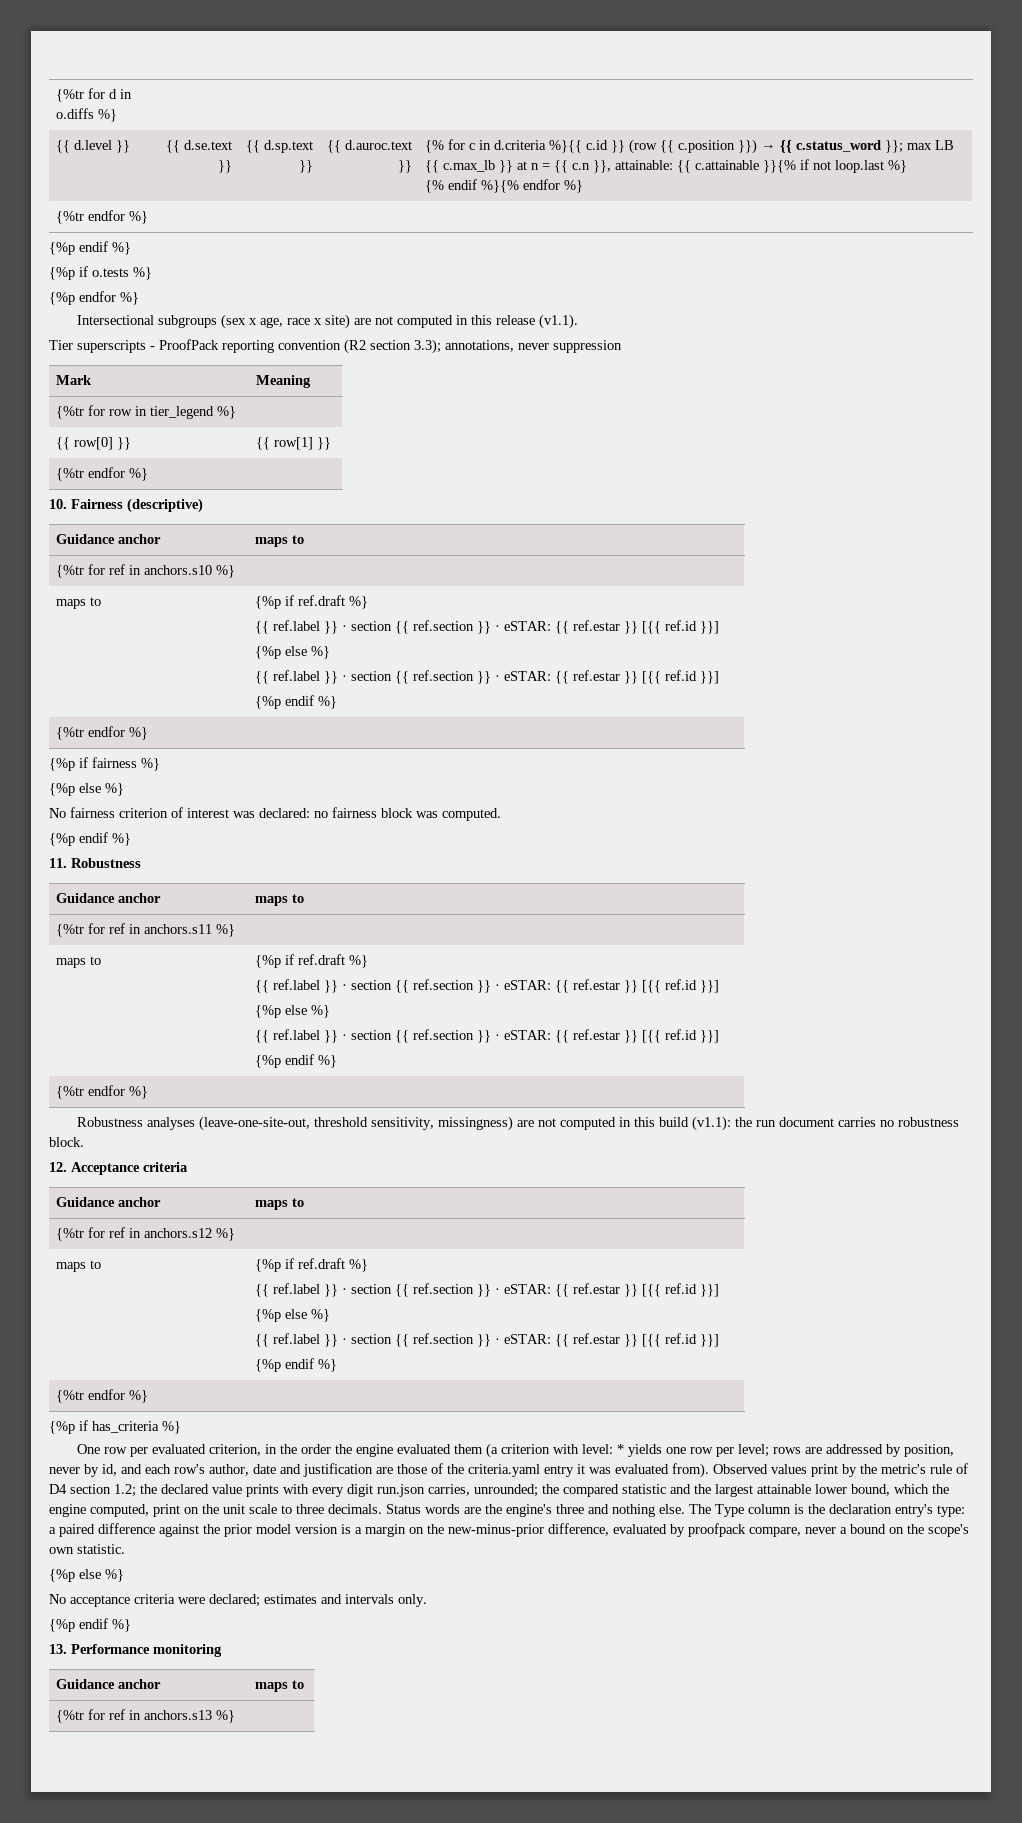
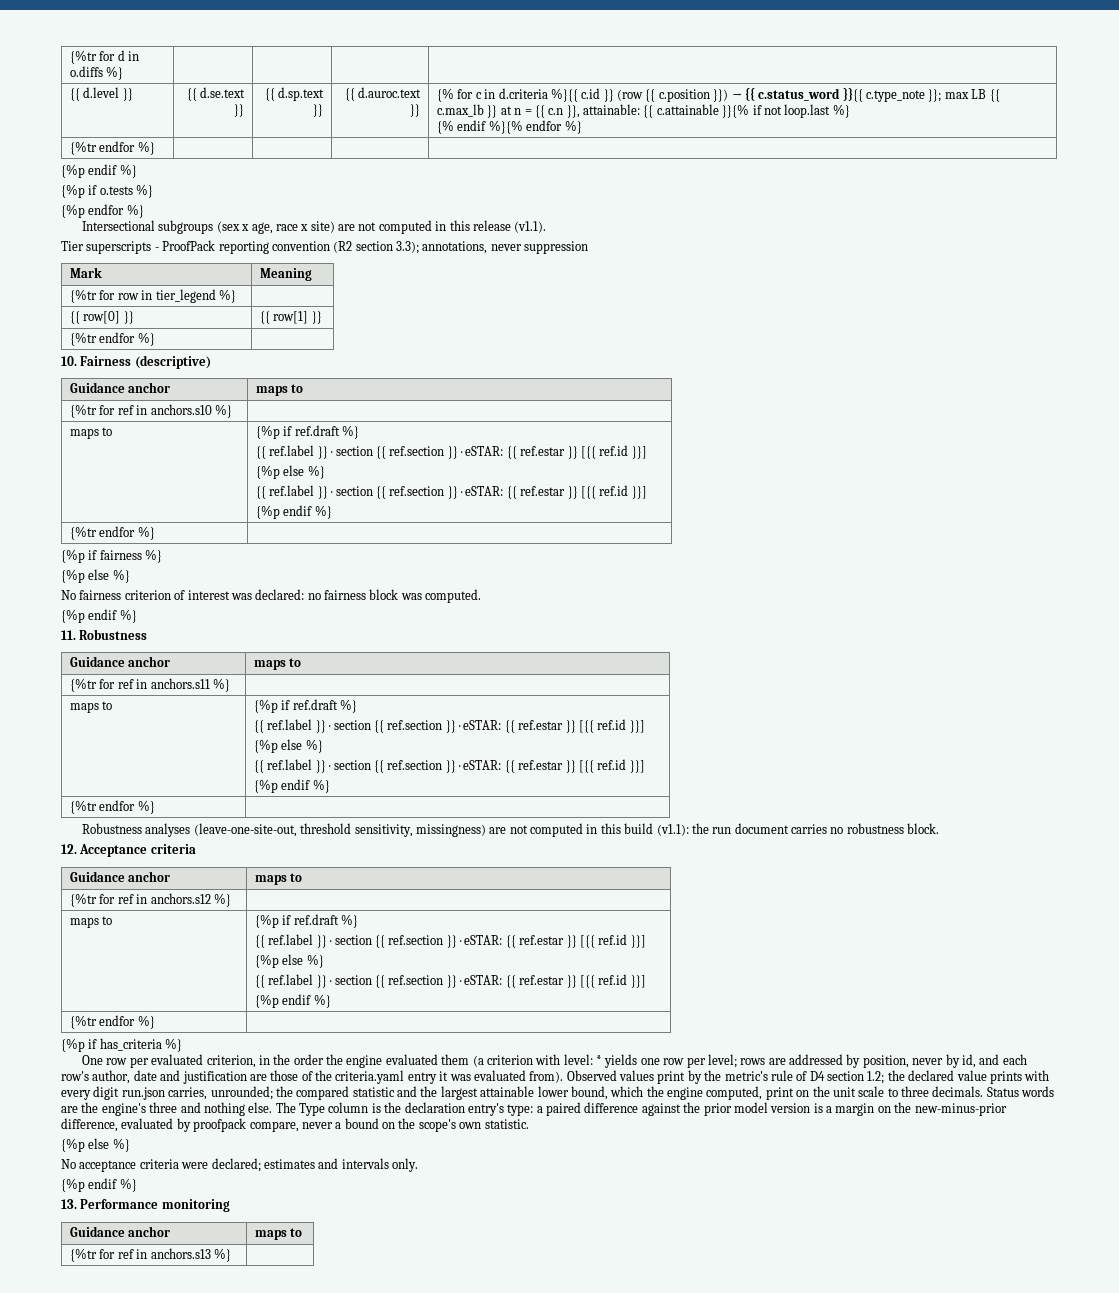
- {% for c in d.criteria %}{{ c.id }} (row {{ c.position }}) → {{ c.status_word }}; max LB {{ c.max_lb }} at n = {{ c.n }}, attainable: {{ c.attainable }}{% if not loop.last %}
+ {% for c in d.criteria %}{{ c.id }} (row {{ c.position }}) → {{ c.status_word }}{{ c.type_note }}; max LB {{ c.max_lb }} at n = {{ c.n }}, attainable: {{ c.attainable }}{% if not loop.last %}

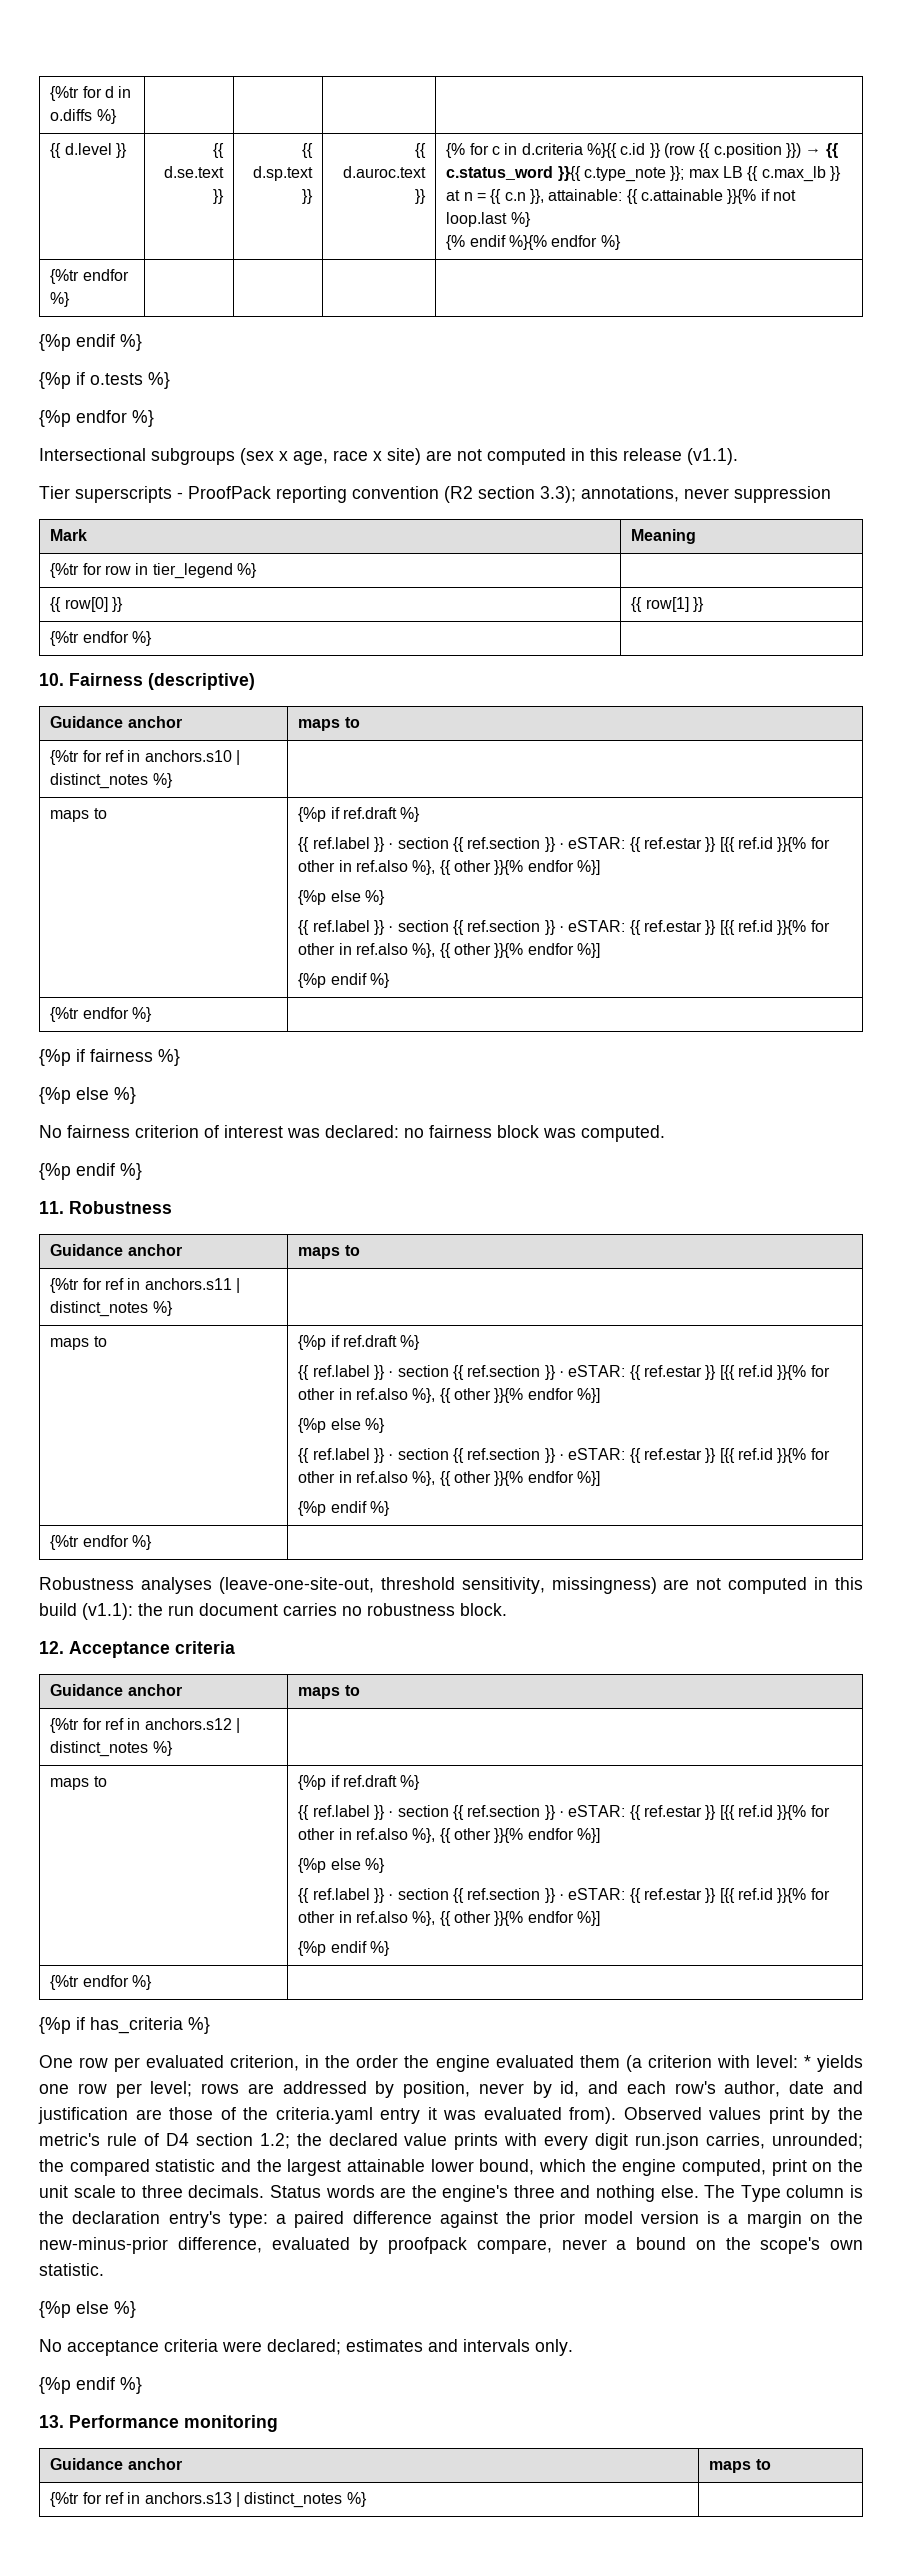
- {%tr for ref in anchors.s10 %} |
+ {%tr for ref in anchors.s10 | distinct_notes %} |
  maps to | {%p if ref.draft %}
- {{ ref.label }} · section {{ ref.section }} · eSTAR: {{ ref.estar }} [{{ ref.id }}]
+ {{ ref.label }} · section {{ ref.section }} · eSTAR: {{ ref.estar }} [{{ ref.id }}{% for other in ref.also %}, {{ other }}{% endfor %}]
  {%p else %}
- {{ ref.label }} · section {{ ref.section }} · eSTAR: {{ ref.estar }} [{{ ref.id }}]
+ {{ ref.label }} · section {{ ref.section }} · eSTAR: {{ ref.estar }} [{{ ref.id }}{% for other in ref.also %}, {{ other }}{% endfor %}]
- {%tr for ref in anchors.s11 %} |
+ {%tr for ref in anchors.s11 | distinct_notes %} |
  maps to | {%p if ref.draft %}
- {{ ref.label }} · section {{ ref.section }} · eSTAR: {{ ref.estar }} [{{ ref.id }}]
+ {{ ref.label }} · section {{ ref.section }} · eSTAR: {{ ref.estar }} [{{ ref.id }}{% for other in ref.also %}, {{ other }}{% endfor %}]
  {%p else %}
- {{ ref.label }} · section {{ ref.section }} · eSTAR: {{ ref.estar }} [{{ ref.id }}]
+ {{ ref.label }} · section {{ ref.section }} · eSTAR: {{ ref.estar }} [{{ ref.id }}{% for other in ref.also %}, {{ other }}{% endfor %}]
- {%tr for ref in anchors.s12 %} |
+ {%tr for ref in anchors.s12 | distinct_notes %} |
  maps to | {%p if ref.draft %}
- {{ ref.label }} · section {{ ref.section }} · eSTAR: {{ ref.estar }} [{{ ref.id }}]
+ {{ ref.label }} · section {{ ref.section }} · eSTAR: {{ ref.estar }} [{{ ref.id }}{% for other in ref.also %}, {{ other }}{% endfor %}]
  {%p else %}
- {{ ref.label }} · section {{ ref.section }} · eSTAR: {{ ref.estar }} [{{ ref.id }}]
+ {{ ref.label }} · section {{ ref.section }} · eSTAR: {{ ref.estar }} [{{ ref.id }}{% for other in ref.also %}, {{ other }}{% endfor %}]
- {%tr for ref in anchors.s13 %} |
+ {%tr for ref in anchors.s13 | distinct_notes %} |

